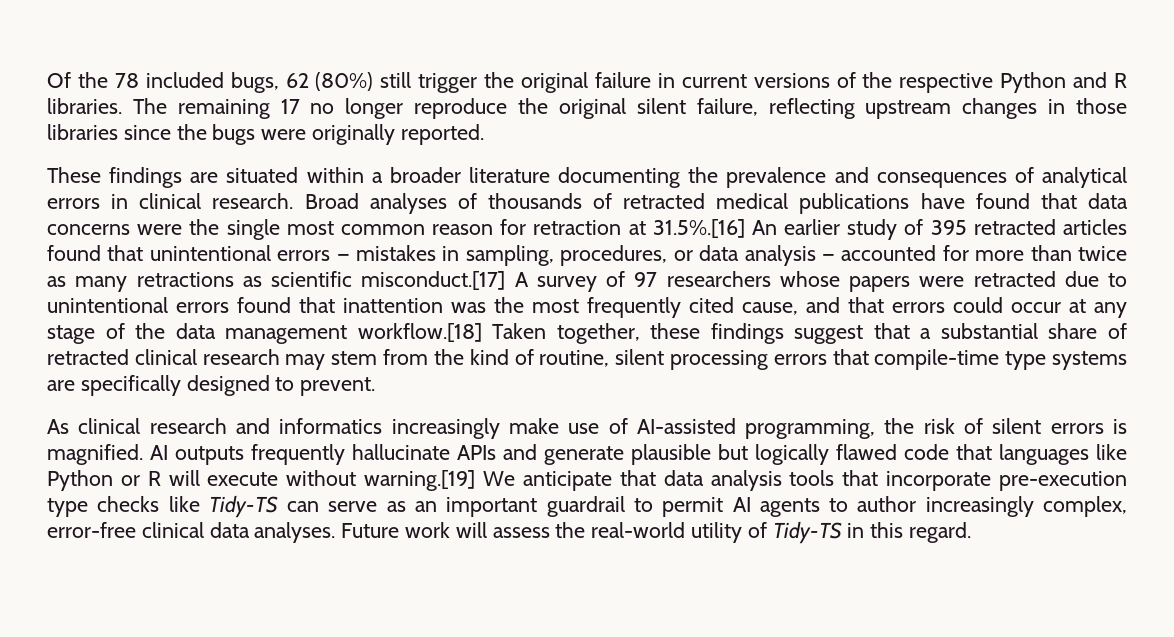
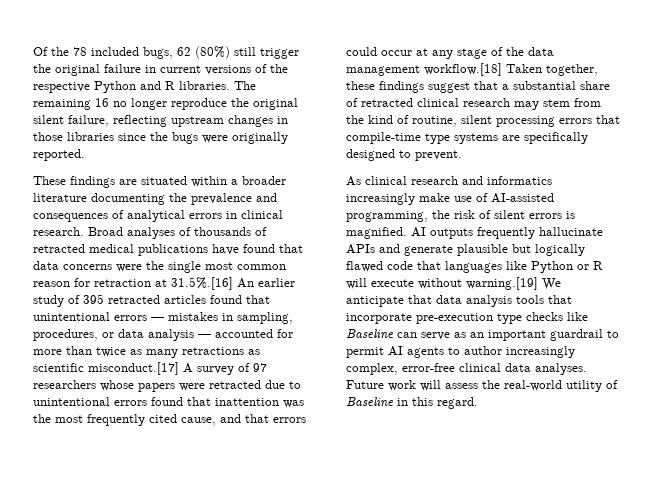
- The remaining 17 no longer reproduce the original silent failure, reflecting upstream changes in those libraries since the bugs were originally reported.
+ The remaining 16 no longer reproduce the original silent failure, reflecting upstream changes in those libraries since the bugs were originally reported.
- AI outputs frequently hallucinate APIs and generate plausible but logically flawed code that languages like Python or R will execute without warning.[19] We anticipate that data analysis tools that incorporate pre-execution type checks like Tidy-TS can serve as an important guardrail to permit AI agents to author increasingly complex, error-free clinical data analyses.
+ AI outputs frequently hallucinate APIs and generate plausible but logically flawed code that languages like Python or R will execute without warning.[19] We anticipate that data analysis tools that incorporate pre-execution type checks like Baseline can serve as an important guardrail to permit AI agents to author increasingly complex, error-free clinical data analyses.
- Future work will assess the real-world utility of Tidy-TS in this regard.
+ Future work will assess the real-world utility of Baseline in this regard.

